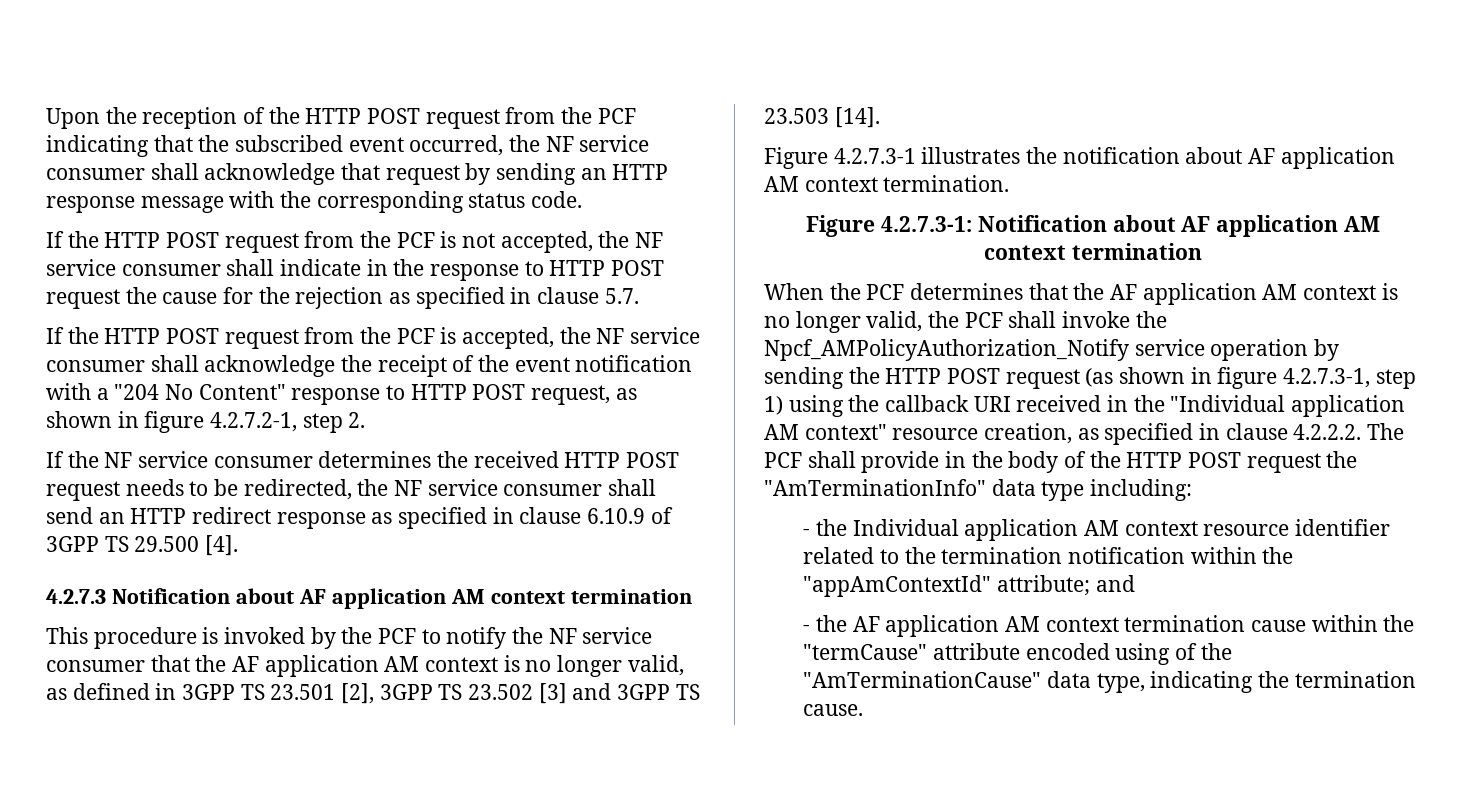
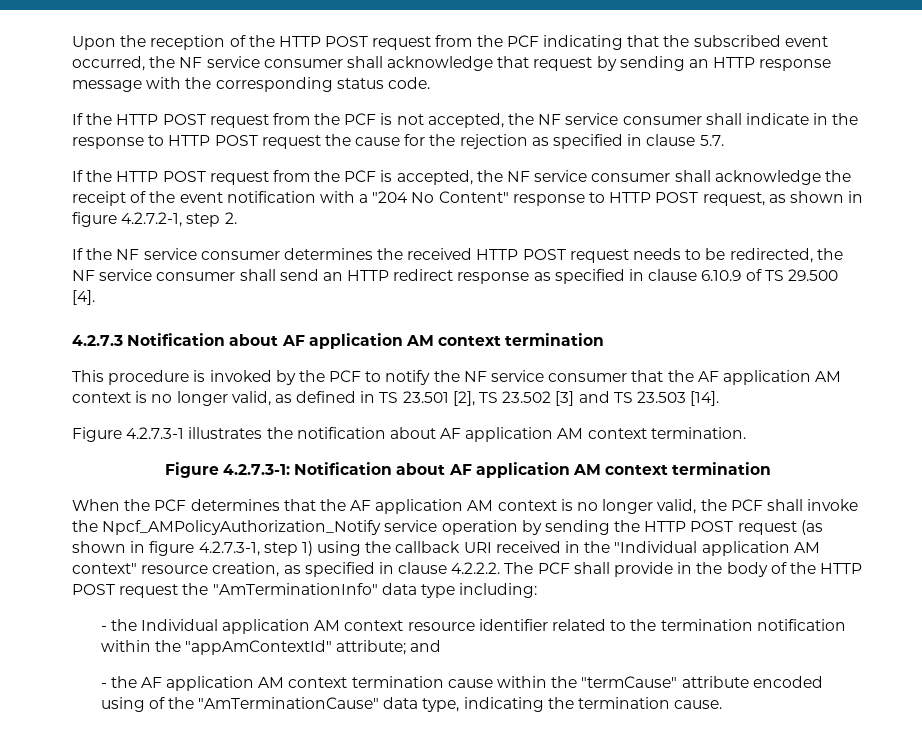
- If the NF service consumer determines the received HTTP POST request needs to be redirected, the NF service consumer shall send an HTTP redirect response as specified in clause 6.10.9 of 3GPP TS 29.500 [4].
+ If the NF service consumer determines the received HTTP POST request needs to be redirected, the NF service consumer shall send an HTTP redirect response as specified in clause 6.10.9 of TS 29.500 [4].
- This procedure is invoked by the PCF to notify the NF service consumer that the AF application AM context is no longer valid, as defined in 3GPP TS 23.501 [2], 3GPP TS 23.502 [3] and 3GPP TS 23.503 [14].
+ This procedure is invoked by the PCF to notify the NF service consumer that the AF application AM context is no longer valid, as defined in TS 23.501 [2], TS 23.502 [3] and TS 23.503 [14].

